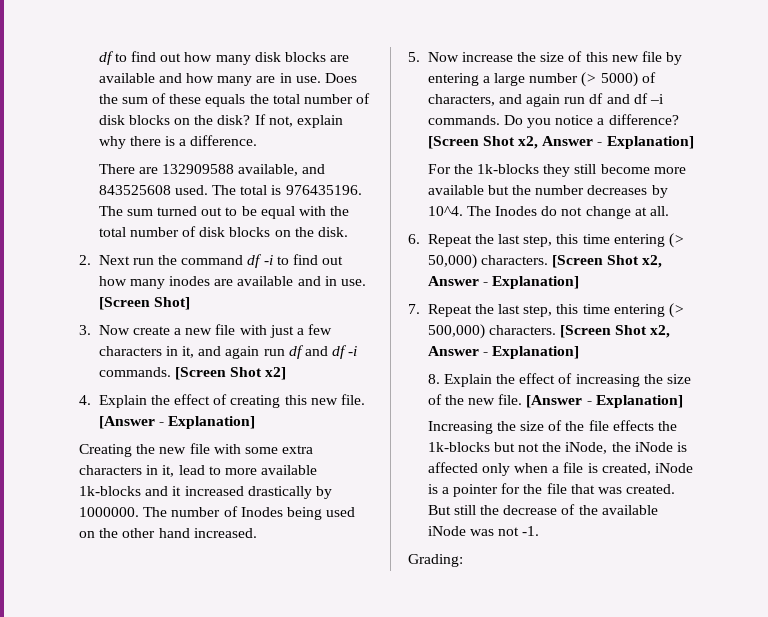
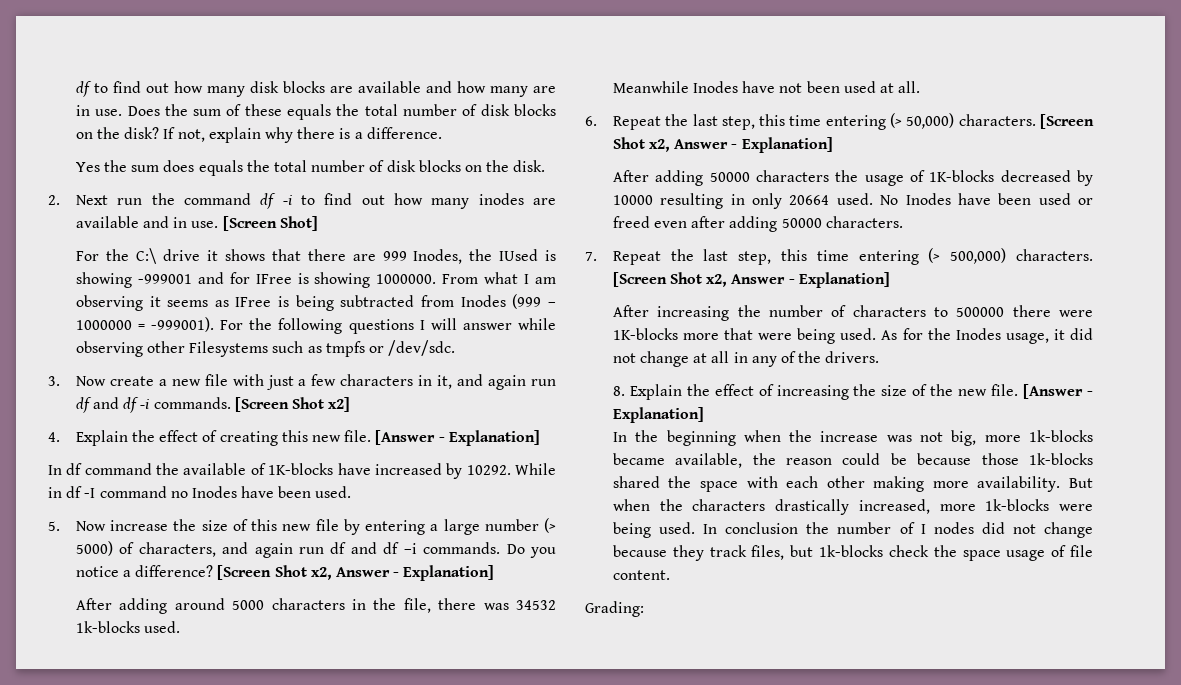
- There are 132909588 available, and 843525608 used. The total is 976435196. The sum turned out to be equal with the total number of disk blocks on the disk.
+ Yes the sum does equals the total number of disk blocks on the disk.
+ For the C:\ drive it shows that there are 999 Inodes, the IUsed is showing -999001 and for IFree is showing 1000000. From what I am observing it seems as IFree is being subtracted from Inodes (999 – 1000000 = -999001). For the following questions I will answer while observing other Filesystems such as tmpfs or /dev/sdc.
- Creating the new file with some extra characters in it, lead to more available 1k-blocks and it increased drastically by 1000000. The number of Inodes being used on the other hand increased.
+ In df command the available of 1K-blocks have increased by 10292. While in df -I command no Inodes have been used.
- For the 1k-blocks they still become more available but the number decreases by 10^4. The Inodes do not change at all.
+ After adding around 5000 characters in the file, there was 34532 1k-blocks used.
+ Meanwhile Inodes have not been used at all.
+ After adding 50000 characters the usage of 1K-blocks decreased by 10000 resulting in only 20664 used. No Inodes have been used or freed even after adding 50000 characters.
+ After increasing the number of characters to 500000 there were 1K-blocks more that were being used. As for the Inodes usage, it did not change at all in any of the drivers.
- Increasing the size of the file effects the 1k-blocks but not the iNode, the iNode is affected only when a file is created, iNode is a pointer for the file that was created. But still the decrease of the available iNode was not -1.
+ In the beginning when the increase was not big, more 1k-blocks became available, the reason could be because those 1k-blocks shared the space with each other making more availability. But when the characters drastically increased, more 1k-blocks were being used. In conclusion the number of I nodes did not change because they track files, but 1k-blocks check the space usage of file content.

